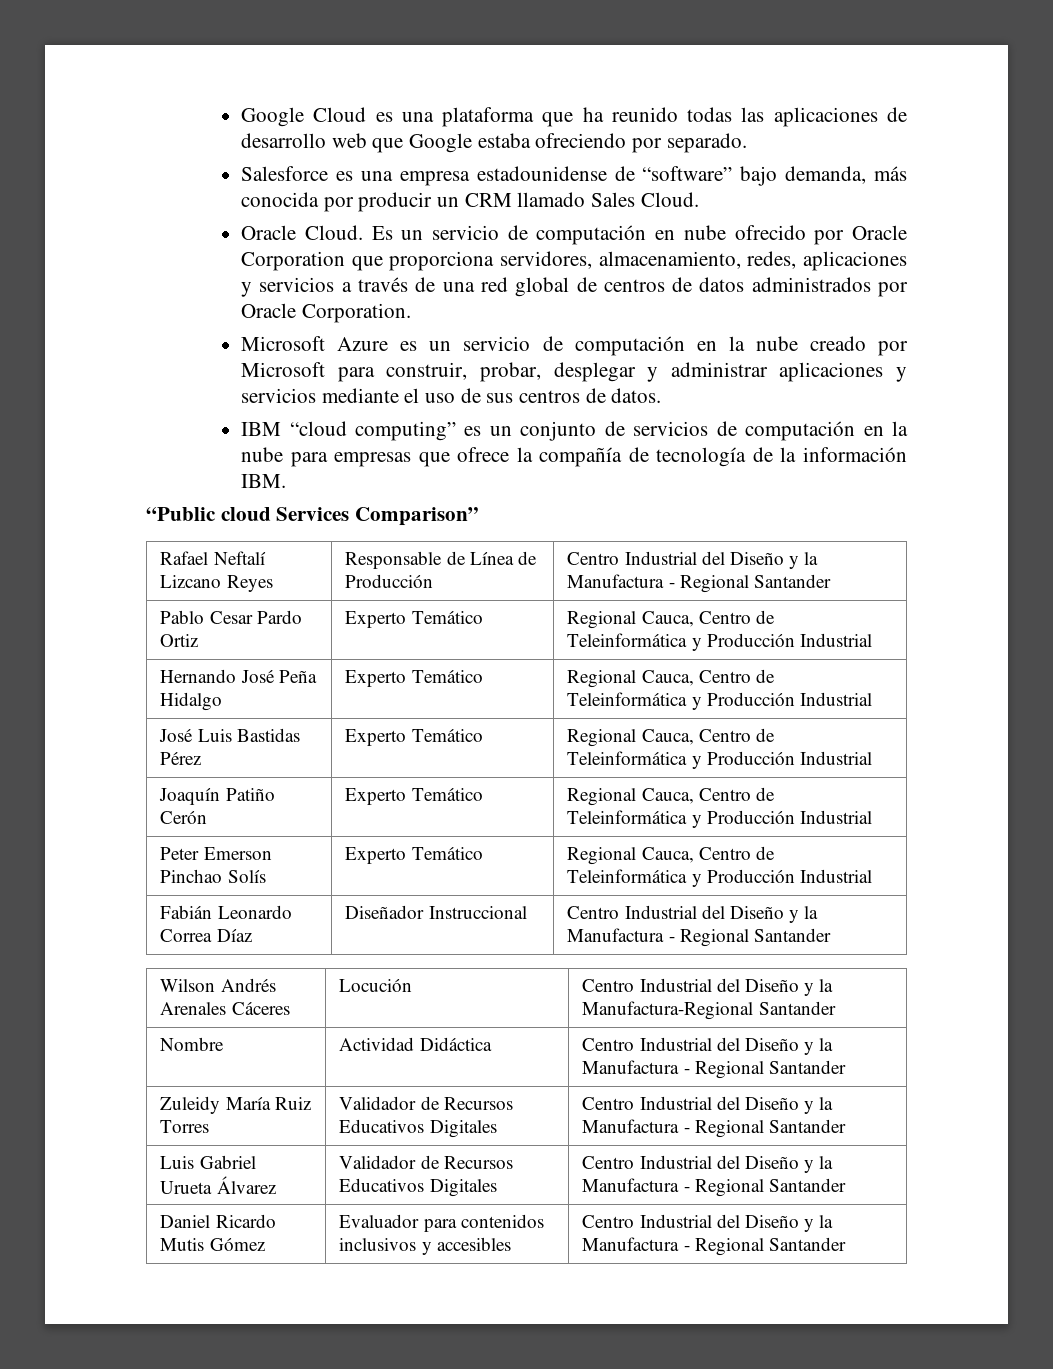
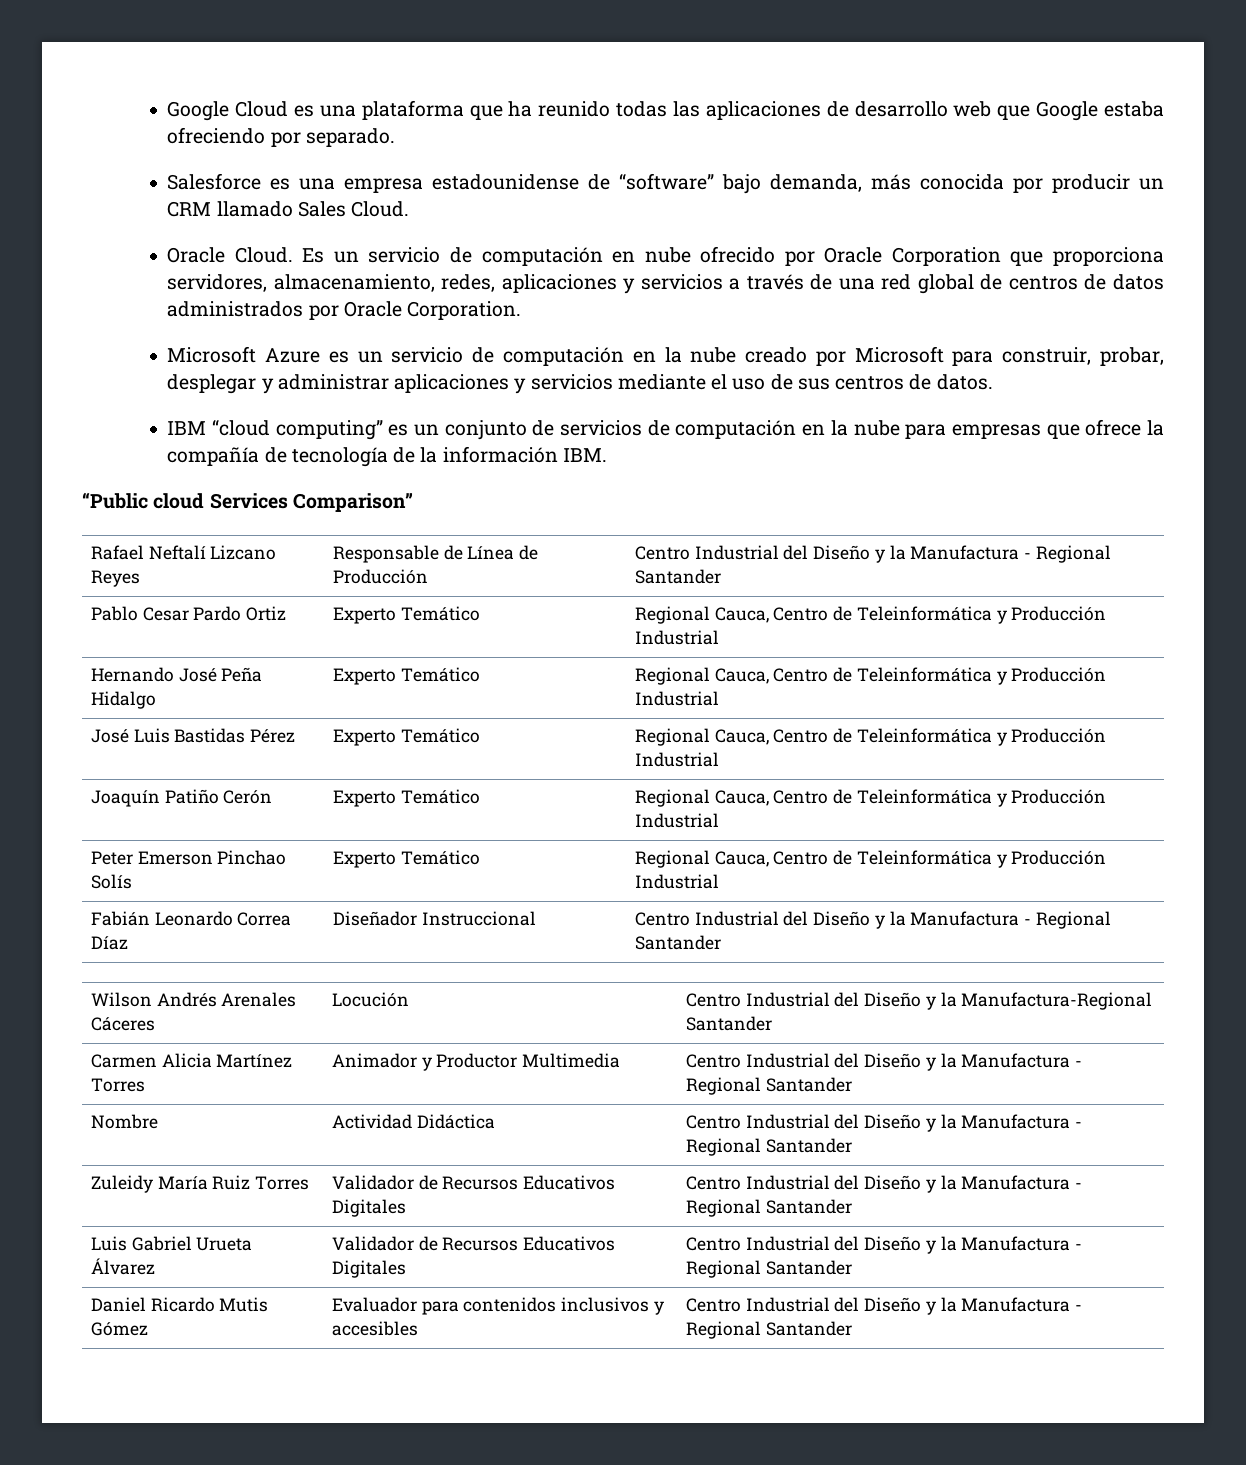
+ Carmen Alicia Martínez Torres | Animador y Productor Multimedia | Centro Industrial del Diseño y la Manufactura - Regional Santander

